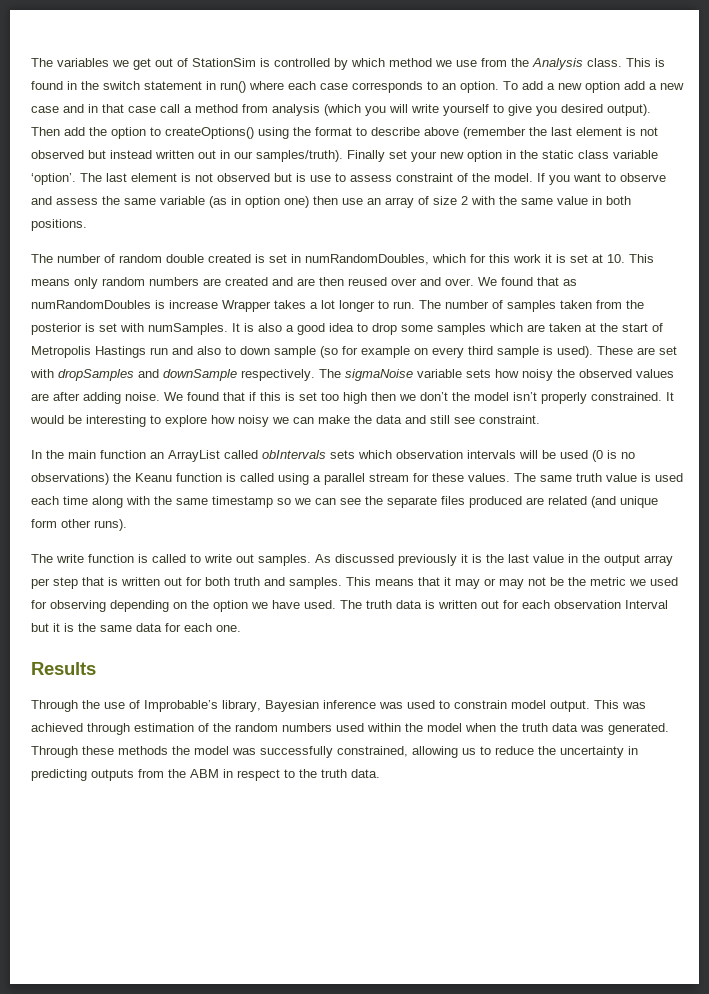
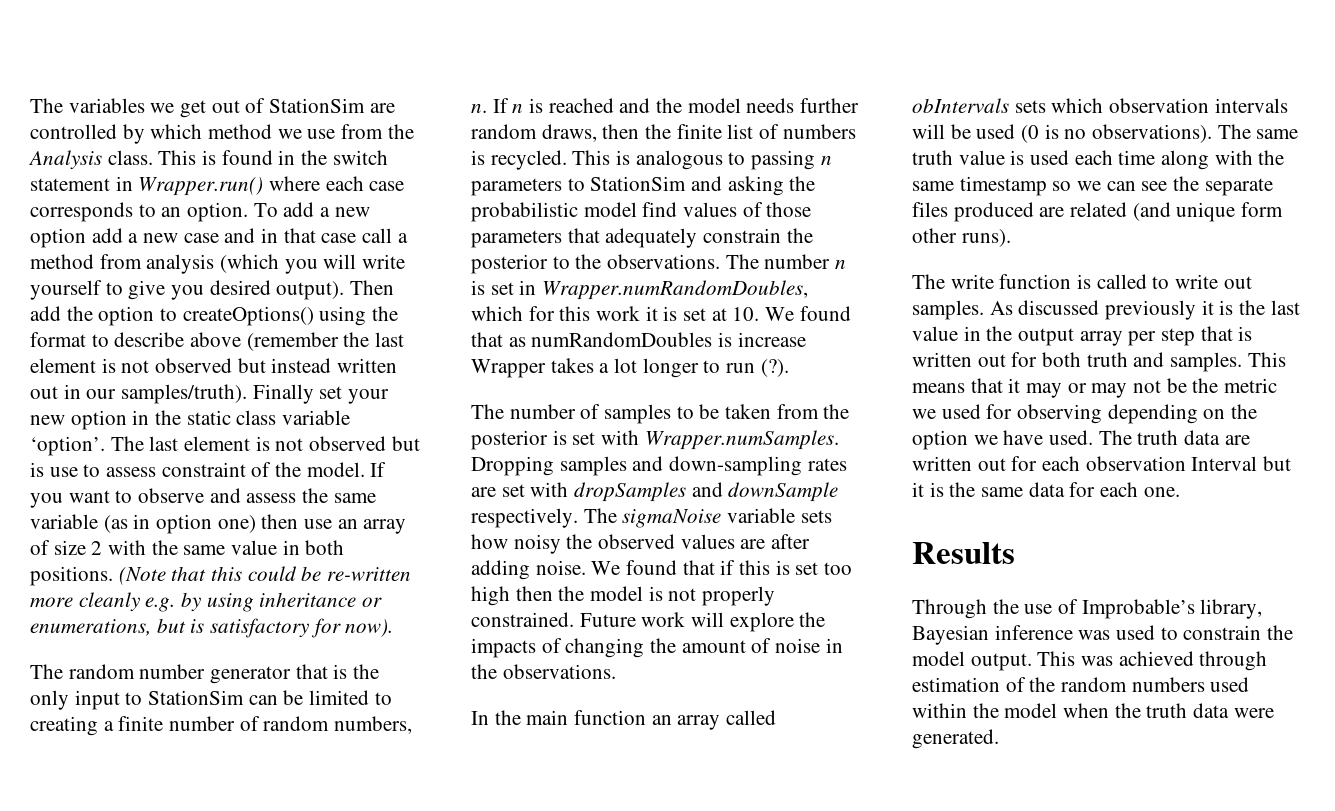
- The variables we get out of StationSim is controlled by which method we use from the Analysis class.
+ The variables we get out of StationSim are controlled by which method we use from the Analysis class.
- This is found in the switch statement in run() where each case corresponds to an option.
+ This is found in the switch statement in Wrapper.run() where each case corresponds to an option.
- If you want to observe and assess the same variable (as in option one) then use an array of size 2 with the same value in both positions.
- The number of random double created is set in numRandomDoubles, which for this work it is set at 10. This means only random numbers are created and are then reused over and over. We found that as numRandomDoubles is increase Wrapper takes a lot longer to run. The number of samples taken from the posterior is set with numSamples. It is also a good idea to drop some samples which are taken at the start of Metropolis Hastings run and also to down sample (so for example on every third sample is used). These are set with dropSamples and downSample respectively.
+ If you want to observe and assess the same variable (as in option one) then use an array of size 2 with the same value in both positions. (Note that this could be re-written more cleanly e.g. by using inheritance or enumerations, but is satisfactory for now).
+ The random number generator that is the only input to StationSim can be limited to creating a finite number of random numbers, n. If n is reached and the model needs further random draws, then the finite list of numbers is recycled. This is analogous to passing n parameters to StationSim and asking the probabilistic model find values of those parameters that adequately constrain the posterior to the observations. The number n is set in Wrapper.numRandomDoubles, which for this work it is set at 10. We found that as numRandomDoubles is increase Wrapper takes a lot longer to run (?).
+ The number of samples to be taken from the posterior is set with Wrapper.numSamples. Dropping samples and down-sampling rates are set with dropSamples and downSample respectively.
- We found that if this is set too high then we don’t the model isn’t properly constrained. It would be interesting to explore how noisy we can make the data and still see constraint.
+ We found that if this is set too high then the model is not properly constrained. Future work will explore the impacts of changing the amount of noise in the observations.
- In the main function an ArrayList called obIntervals sets which observation intervals will be used (0 is no observations) the Keanu function is called using a parallel stream for these values.
+ In the main function an array called obIntervals sets which observation intervals will be used (0 is no observations).
- The truth data is written out for each observation Interval but it is the same data for each one.
+ The truth data are written out for each observation Interval but it is the same data for each one.
- Through the use of Improbable’s library, Bayesian inference was used to constrain model output.
+ Through the use of Improbable’s library, Bayesian inference was used to constrain the model output.
- This was achieved through estimation of the random numbers used within the model when the truth data was generated. Through these methods the model was successfully constrained, allowing us to reduce the uncertainty in predicting outputs from the ABM in respect to the truth data.
+ This was achieved through estimation of the random numbers used within the model when the truth data were generated.

